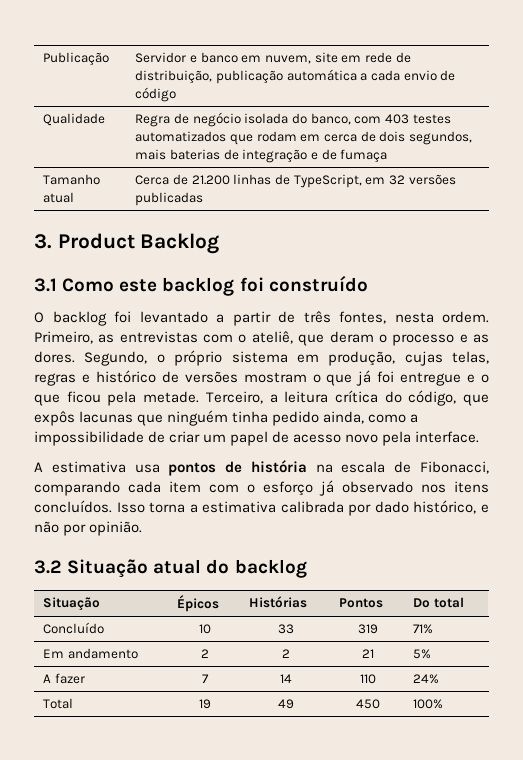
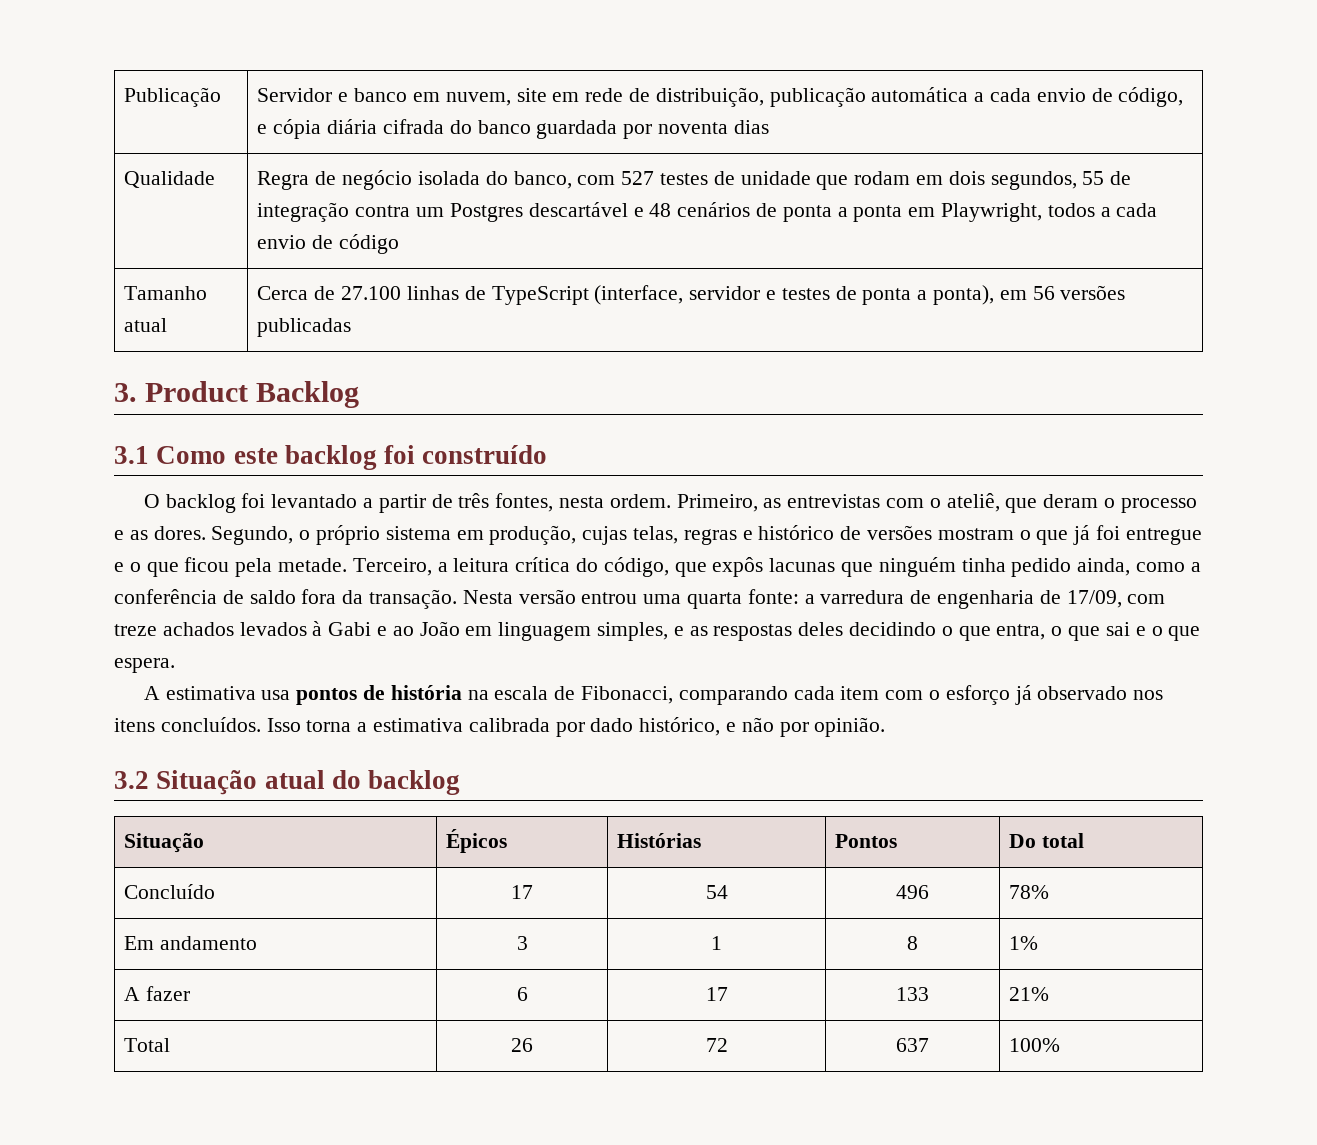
- Publicação | Servidor e banco em nuvem, site em rede de distribuição, publicação automática a cada envio de código
+ Publicação | Servidor e banco em nuvem, site em rede de distribuição, publicação automática a cada envio de código, e cópia diária cifrada do banco guardada por noventa dias
- Qualidade | Regra de negócio isolada do banco, com 403 testes automatizados que rodam em cerca de dois segundos, mais baterias de integração e de fumaça
+ Qualidade | Regra de negócio isolada do banco, com 527 testes de unidade que rodam em dois segundos, 55 de integração contra um Postgres descartável e 48 cenários de ponta a ponta em Playwright, todos a cada envio de código
- Tamanho atual | Cerca de 21.200 linhas de TypeScript, em 32 versões publicadas
+ Tamanho atual | Cerca de 27.100 linhas de TypeScript (interface, servidor e testes de ponta a ponta), em 56 versões publicadas
- Terceiro, a leitura crítica do código, que expôs lacunas que ninguém tinha pedido ainda, como a impossibilidade de criar um papel de acesso novo pela interface.
+ Terceiro, a leitura crítica do código, que expôs lacunas que ninguém tinha pedido ainda, como a conferência de saldo fora da transação. Nesta versão entrou uma quarta fonte: a varredura de engenharia de 17/09, com treze achados levados à Gabi e ao João em linguagem simples, e as respostas deles decidindo o que entra, o que sai e o que espera.
- Concluído | 10 | 33 | 319 | 71%
- Em andamento | 2 | 2 | 21 | 5%
- A fazer | 7 | 14 | 110 | 24%
- Total | 19 | 49 | 450 | 100%
+ Concluído | 17 | 54 | 496 | 78%
+ Em andamento | 3 | 1 | 8 | 1%
+ A fazer | 6 | 17 | 133 | 21%
+ Total | 26 | 72 | 637 | 100%

